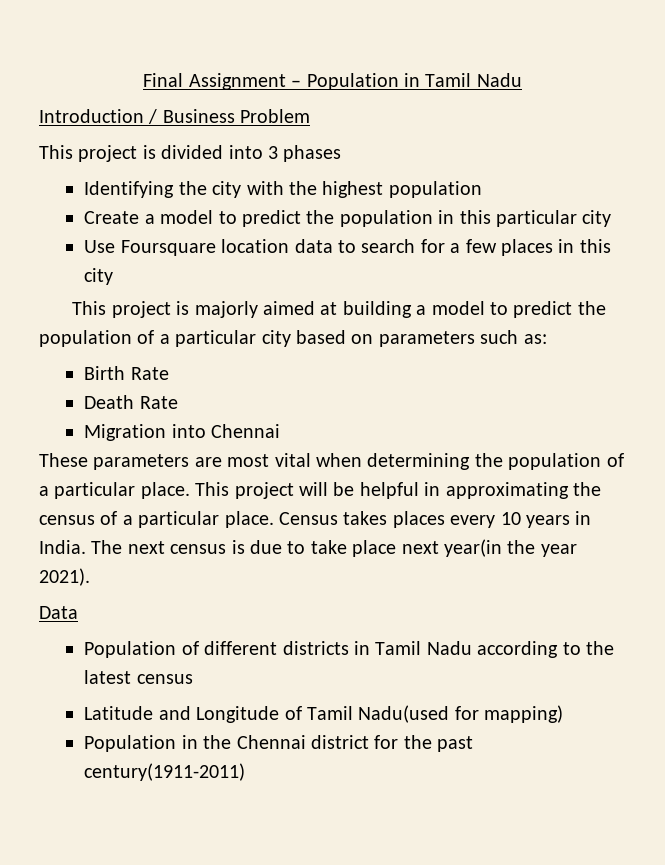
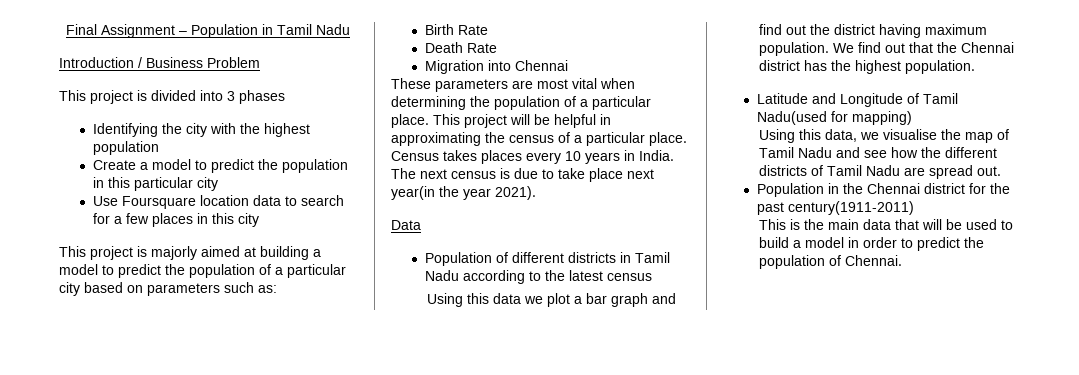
+ Using this data we plot a bar graph and find out the district having maximum population. We find out that the Chennai district has the highest population.
+ Using this data, we visualise the map of Tamil Nadu and see how the different districts of Tamil Nadu are spread out.
+ This is the main data that will be used to build a model in order to predict the population of Chennai.

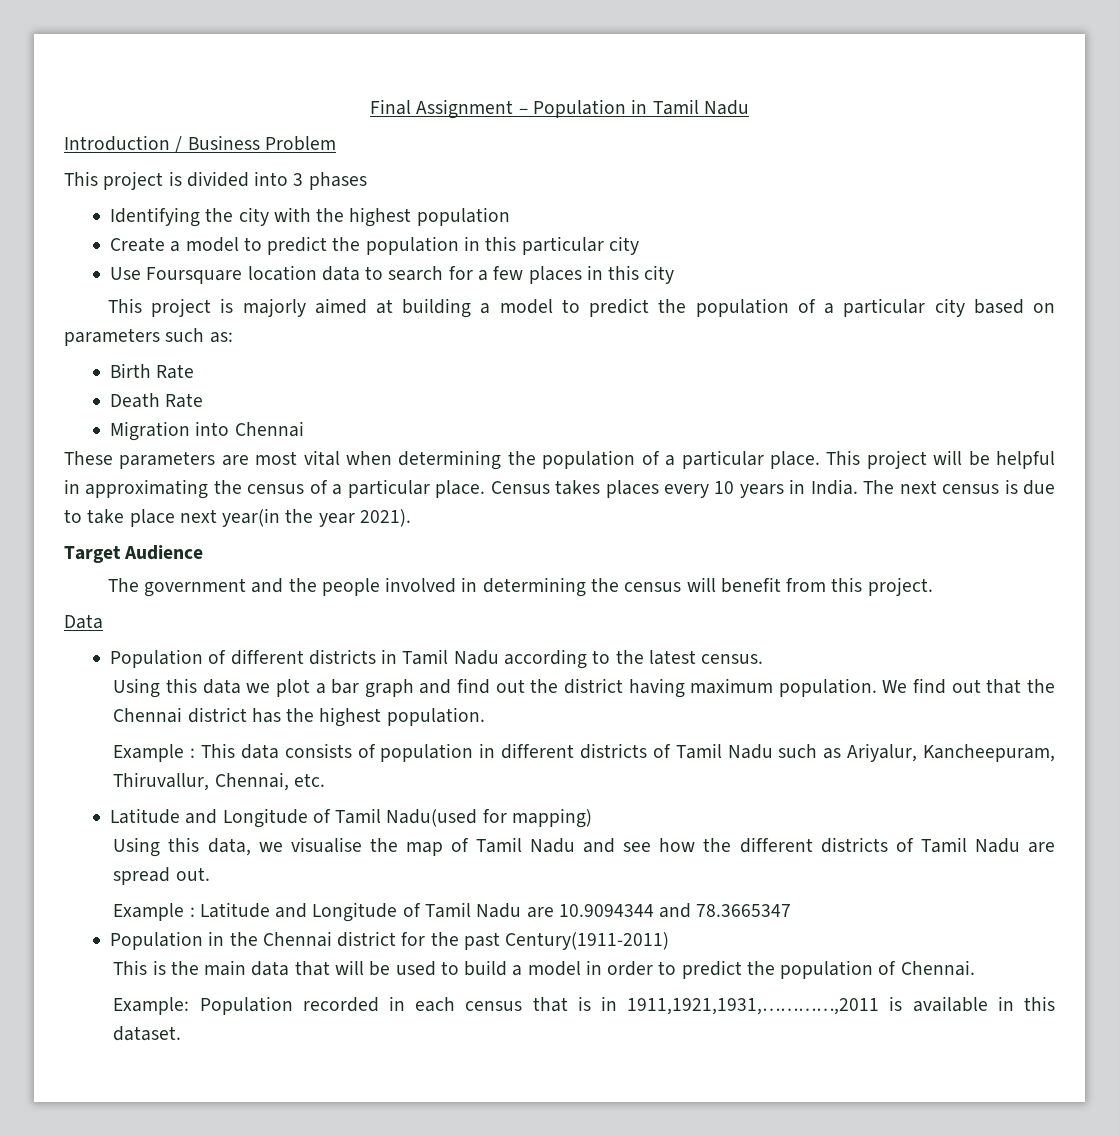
+ Target Audience
+ The government and the people involved in determining the census will benefit from this project.
- Population of different districts in Tamil Nadu according to the latest census
+ Population of different districts in Tamil Nadu according to the latest census.
+ Example : This data consists of population in different districts of Tamil Nadu such as Ariyalur, Kancheepuram, Thiruvallur, Chennai, etc.
+ Example : Latitude and Longitude of Tamil Nadu are 10.9094344 and 78.3665347
- Population in the Chennai district for the past century(1911-2011)
+ Population in the Chennai district for the past Century(1911-2011)
+ Example: Population recorded in each census that is in 1911,1921,1931,…………,2011 is available in this dataset.

